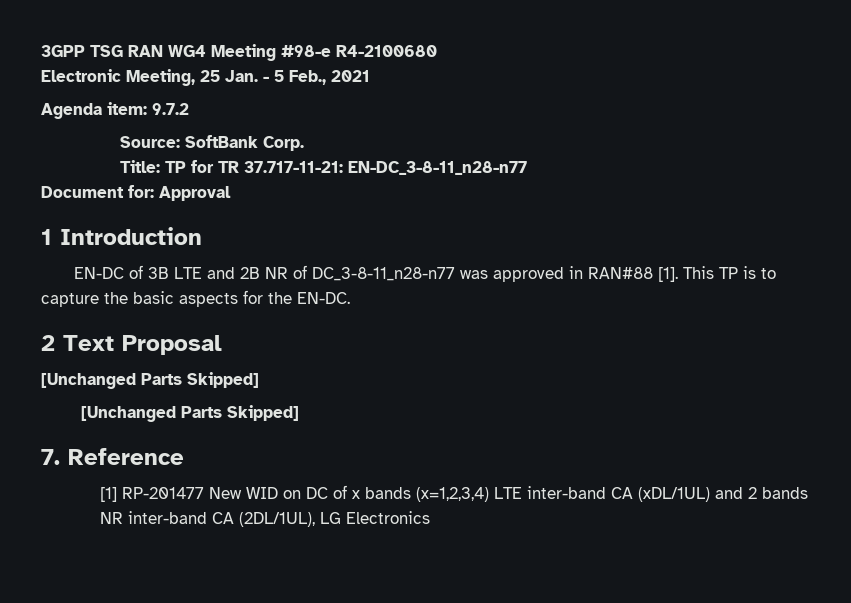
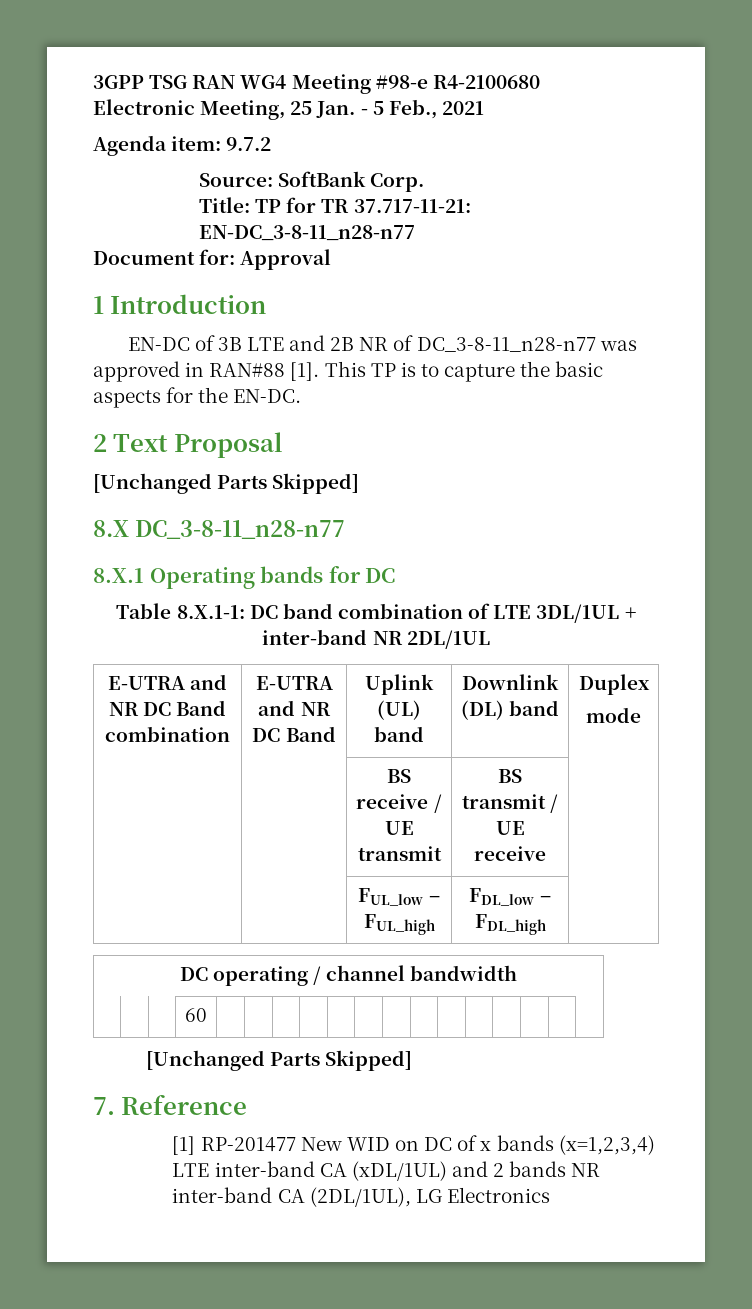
+ 8.X DC_3-8-11_n28-n77
+ 8.X.1 Operating bands for DC
+ Table 8.X.1-1: DC band combination of LTE 3DL/1UL + inter-band NR 2DL/1UL
+ E-UTRA and NR DC Band combination | E-UTRA and NR DC Band | Uplink (UL) band | Downlink (DL) band | Duplex
+ mode
+ | | BS receive / UE transmit | BS transmit / UE receive |
+ | | FUL_low – FUL_high | FDL_low – FDL_high |
+ DC operating / channel bandwidth
+ | | | 60 | | | | | | | | | | | | | |

